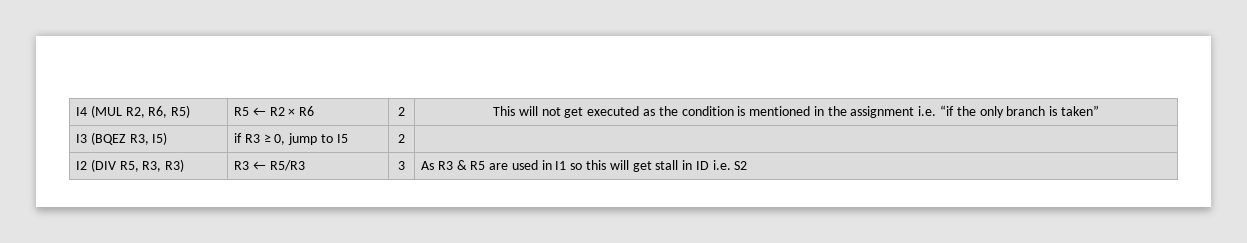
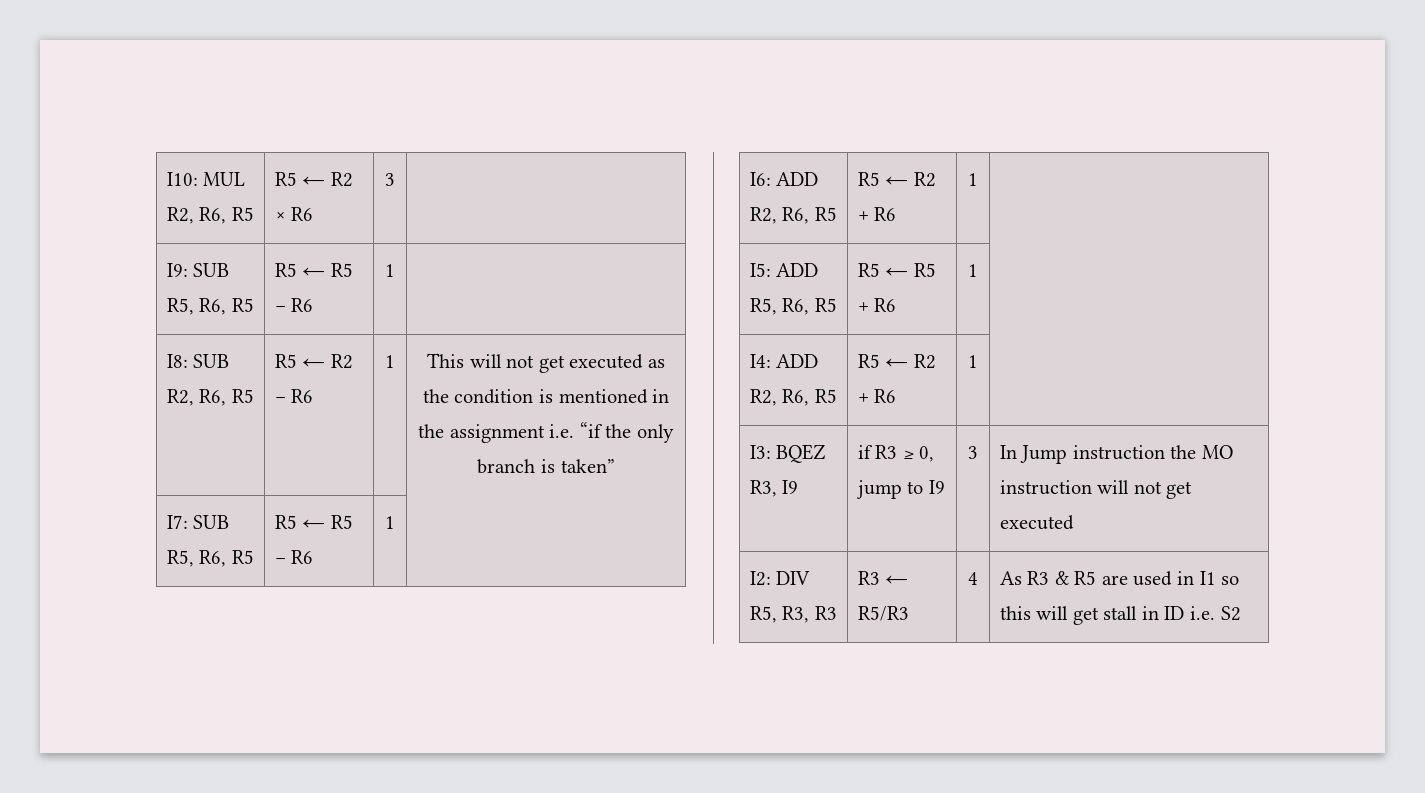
- I4 (MUL R2, R6, R5) | R5 ← R2 × R6 | 2 | This will not get executed as the condition is mentioned in the assignment i.e. “if the only branch is taken”
+ I10: MUL R2, R6, R5 | R5 ← R2 × R6 | 3 |
+ I9: SUB R5, R6, R5 | R5 ← R5 − R6 | 1 |
+ I8: SUB R2, R6, R5 | R5 ← R2 − R6 | 1 | This will not get executed as the condition is mentioned in the assignment i.e. “if the only branch is taken”
- I3 (BQEZ R3, I5) | if R3 ≥ 0, jump to I5 | 2 |
- I2 (DIV R5, R3, R3) | R3 ← R5/R3 | 3 | As R3 & R5 are used in I1 so this will get stall in ID i.e. S2
+ I7: SUB R5, R6, R5 | R5 ← R5 − R6 | 1 |
+ I6: ADD R2, R6, R5 | R5 ← R2 + R6 | 1 |
+ I5: ADD R5, R6, R5 | R5 ← R5 + R6 | 1 |
+ I4: ADD R2, R6, R5 | R5 ← R2 + R6 | 1 |
+ I3: BQEZ R3, I9 | if R3 ≥ 0, jump to I9 | 3 | In Jump instruction the MO instruction will not get executed
+ I2: DIV R5, R3, R3 | R3 ← R5/R3 | 4 | As R3 & R5 are used in I1 so this will get stall in ID i.e. S2

